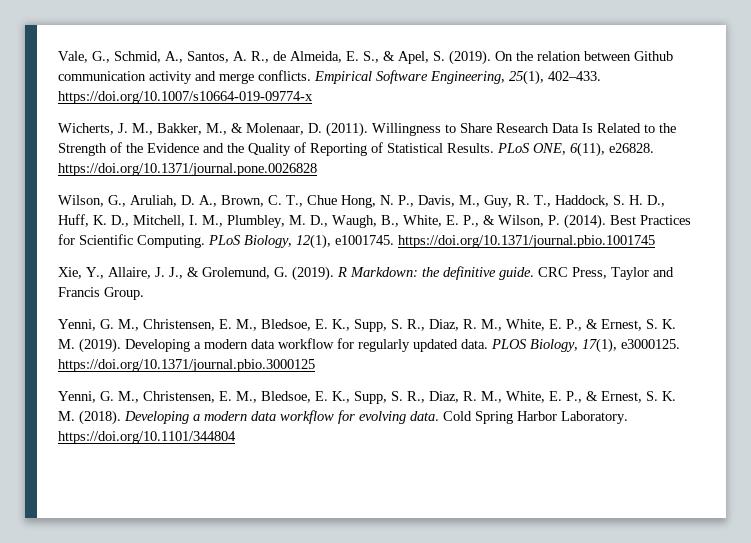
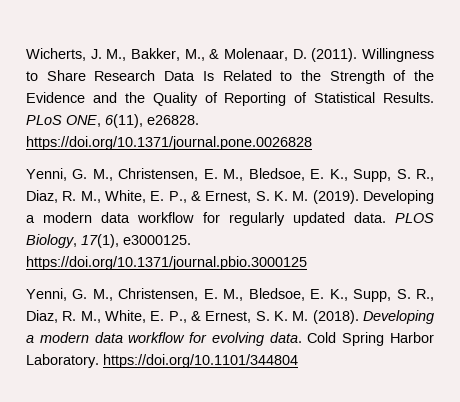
- Vale, G., Schmid, A., Santos, A. R., de Almeida, E. S., & Apel, S. (2019). On the relation between Github communication activity and merge conflicts. Empirical Software Engineering, 25(1), 402–433. https://doi.org/10.1007/s10664-019-09774-x
- Wilson, G., Aruliah, D. A., Brown, C. T., Chue Hong, N. P., Davis, M., Guy, R. T., Haddock, S. H. D., Huff, K. D., Mitchell, I. M., Plumbley, M. D., Waugh, B., White, E. P., & Wilson, P. (2014). Best Practices for Scientific Computing. PLoS Biology, 12(1), e1001745. https://doi.org/10.1371/journal.pbio.1001745
- Xie, Y., Allaire, J. J., & Grolemund, G. (2019). R Markdown: the definitive guide. CRC Press, Taylor and Francis Group.

